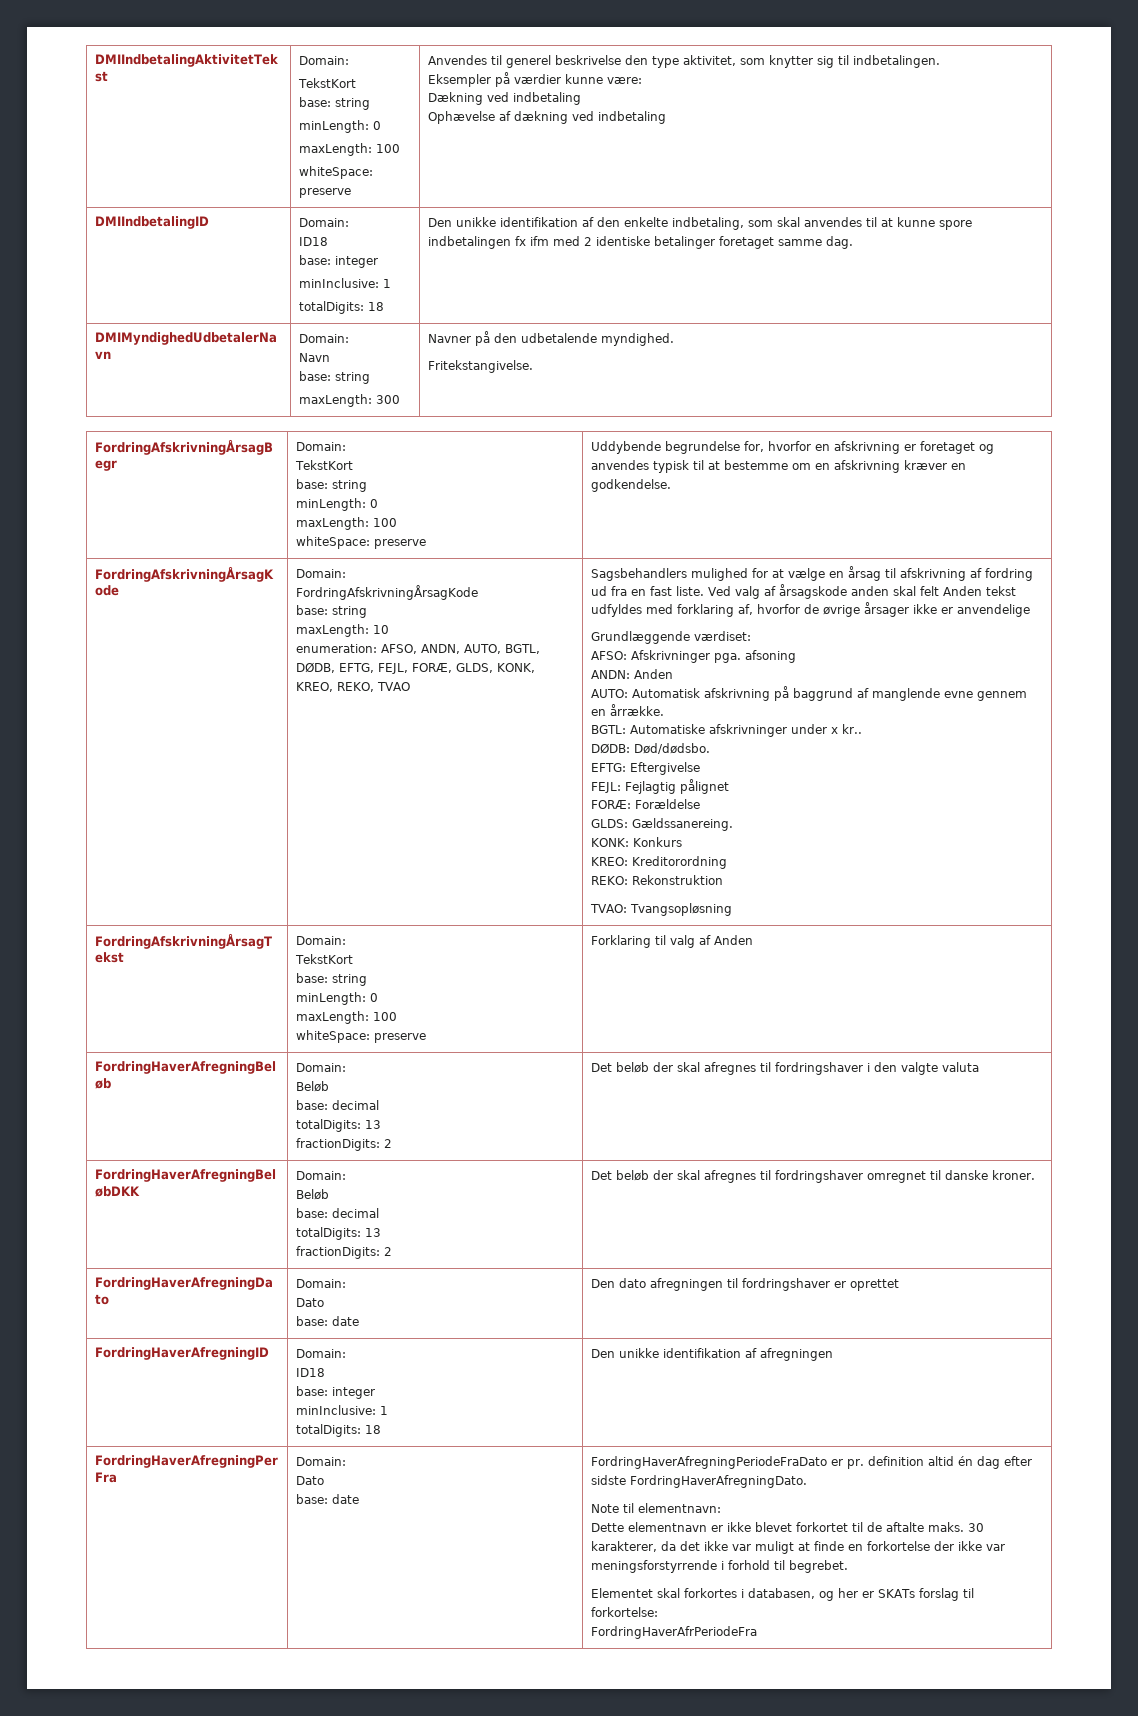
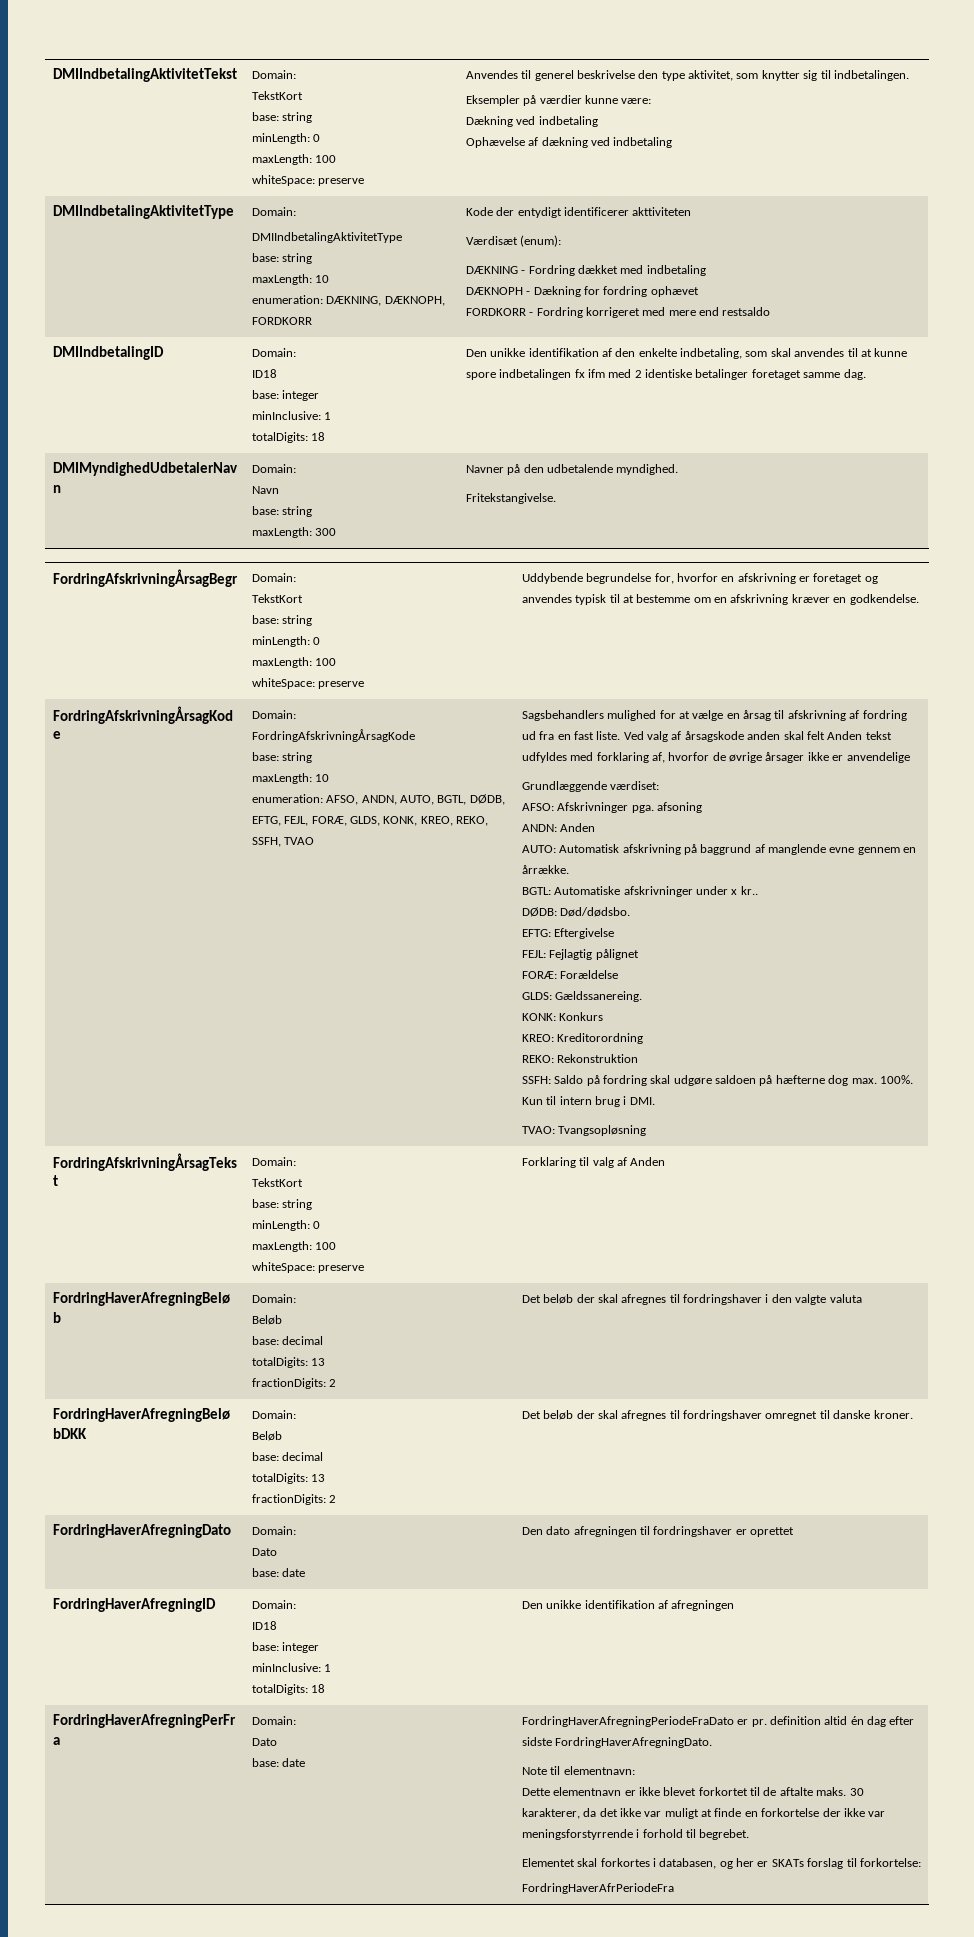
+ DMIIndbetalingAktivitetType | Domain:
+ DMIIndbetalingAktivitetType
+ base: string
+ maxLength: 10
+ enumeration: DÆKNING, DÆKNOPH, FORDKORR | Kode der entydigt identificerer akttiviteten
+ Værdisæt (enum):
+ DÆKNING - Fordring dækket med indbetaling
+ DÆKNOPH - Dækning for fordring ophævet
+ FORDKORR - Fordring korrigeret med mere end restsaldo
- enumeration: AFSO, ANDN, AUTO, BGTL, DØDB, EFTG, FEJL, FORÆ, GLDS, KONK, KREO, REKO, TVAO
+ enumeration: AFSO, ANDN, AUTO, BGTL, DØDB, EFTG, FEJL, FORÆ, GLDS, KONK, KREO, REKO, SSFH, TVAO
+ SSFH: Saldo på fordring skal udgøre saldoen på hæfterne dog max. 100%. Kun til intern brug i DMI.

